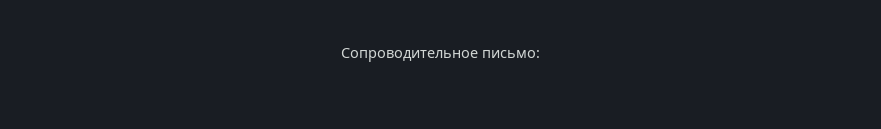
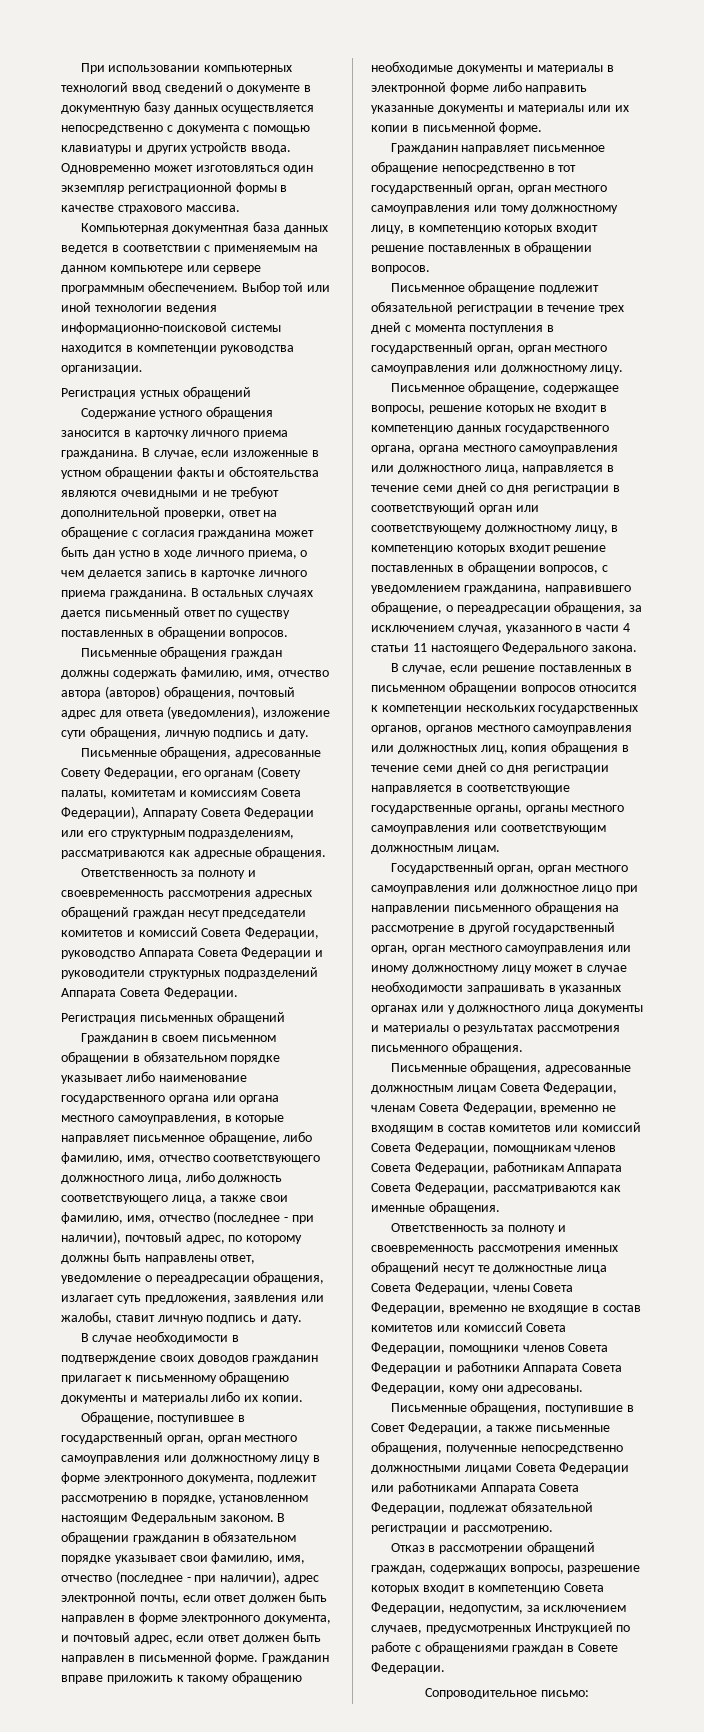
+ При использовании компьютерных технологий ввод сведений о документе в документную базу данных осуществляется непосредственно с документа с помощью клавиатуры и других устройств ввода. Одновременно может изготовляться один экземпляр регистрационной формы в качестве страхового массива.
+ Компьютерная документная база данных ведется в соответствии с применяемым на данном компьютере или сервере программным обеспечением. Выбор той или иной технологии ведения информационно-поисковой системы находится в компетенции руководства организации.
+ Регистрация устных обращений
+ Содержание устного обращения заносится в карточку личного приема гражданина. В случае, если изложенные в устном обращении факты и обстоятельства являются очевидными и не требуют дополнительной проверки, ответ на обращение с согласия гражданина может быть дан устно в ходе личного приема, о чем делается запись в карточке личного приема гражданина. В остальных случаях дается письменный ответ по существу поставленных в обращении вопросов.
+ Письменные обращения граждан должны содержать фамилию, имя, отчество автора (авторов) обращения, почтовый адрес для ответа (уведомления), изложение сути обращения, личную подпись и дату.
+ Письменные обращения, адресованные Совету Федерации, его органам (Совету палаты, комитетам и комиссиям Совета Федерации), Аппарату Совета Федерации или его структурным подразделениям, рассматриваются как адресные обращения.
+ Ответственность за полноту и своевременность рассмотрения адресных обращений граждан несут председатели комитетов и комиссий Совета Федерации, руководство Аппарата Совета Федерации и руководители структурных подразделений Аппарата Совета Федерации.
+ Регистрация письменных обращений
+ Гражданин в своем письменном обращении в обязательном порядке указывает либо наименование государственного органа или органа местного самоуправления, в которые направляет письменное обращение, либо фамилию, имя, отчество соответствующего должностного лица, либо должность соответствующего лица, а также свои фамилию, имя, отчество (последнее - при наличии), почтовый адрес, по которому должны быть направлены ответ, уведомление о переадресации обращения, излагает суть предложения, заявления или жалобы, ставит личную подпись и дату.
+ В случае необходимости в подтверждение своих доводов гражданин прилагает к письменному обращению документы и материалы либо их копии.
+ Обращение, поступившее в государственный орган, орган местного самоуправления или должностному лицу в форме электронного документа, подлежит рассмотрению в порядке, установленном настоящим Федеральным законом. В обращении гражданин в обязательном порядке указывает свои фамилию, имя, отчество (последнее - при наличии), адрес электронной почты, если ответ должен быть направлен в форме электронного документа, и почтовый адрес, если ответ должен быть направлен в письменной форме. Гражданин вправе приложить к такому обращению необходимые документы и материалы в электронной форме либо направить указанные документы и материалы или их копии в письменной форме.
+ Гражданин направляет письменное обращение непосредственно в тот государственный орган, орган местного самоуправления или тому должностному лицу, в компетенцию которых входит решение поставленных в обращении вопросов.
+ Письменное обращение подлежит обязательной регистрации в течение трех дней с момента поступления в государственный орган, орган местного самоуправления или должностному лицу.
+ Письменное обращение, содержащее вопросы, решение которых не входит в компетенцию данных государственного органа, органа местного самоуправления или должностного лица, направляется в течение семи дней со дня регистрации в соответствующий орган или соответствующему должностному лицу, в компетенцию которых входит решение поставленных в обращении вопросов, с уведомлением гражданина, направившего обращение, о переадресации обращения, за исключением случая, указанного в части 4 статьи 11 настоящего Федерального закона.
+ В случае, если решение поставленных в письменном обращении вопросов относится к компетенции нескольких государственных органов, органов местного самоуправления или должностных лиц, копия обращения в течение семи дней со дня регистрации направляется в соответствующие государственные органы, органы местного самоуправления или соответствующим должностным лицам.
+ Государственный орган, орган местного самоуправления или должностное лицо при направлении письменного обращения на рассмотрение в другой государственный орган, орган местного самоуправления или иному должностному лицу может в случае необходимости запрашивать в указанных органах или у должностного лица документы и материалы о результатах рассмотрения письменного обращения.
+ Письменные обращения, адресованные должностным лицам Совета Федерации, членам Совета Федерации, временно не входящим в состав комитетов или комиссий Совета Федерации, помощникам членов Совета Федерации, работникам Аппарата Совета Федерации, рассматриваются как именные обращения.
+ Ответственность за полноту и своевременность рассмотрения именных обращений несут те должностные лица Совета Федерации, члены Совета Федерации, временно не входящие в состав комитетов или комиссий Совета Федерации, помощники членов Совета Федерации и работники Аппарата Совета Федерации, кому они адресованы.
+ Письменные обращения, поступившие в Совет Федерации, а также письменные обращения, полученные непосредственно должностными лицами Совета Федерации или работниками Аппарата Совета Федерации, подлежат обязательной регистрации и рассмотрению.
+ Отказ в рассмотрении обращений граждан, содержащих вопросы, разрешение которых входит в компетенцию Совета Федерации, недопустим, за исключением случаев, предусмотренных Инструкцией по работе с обращениями граждан в Совете Федерации.

